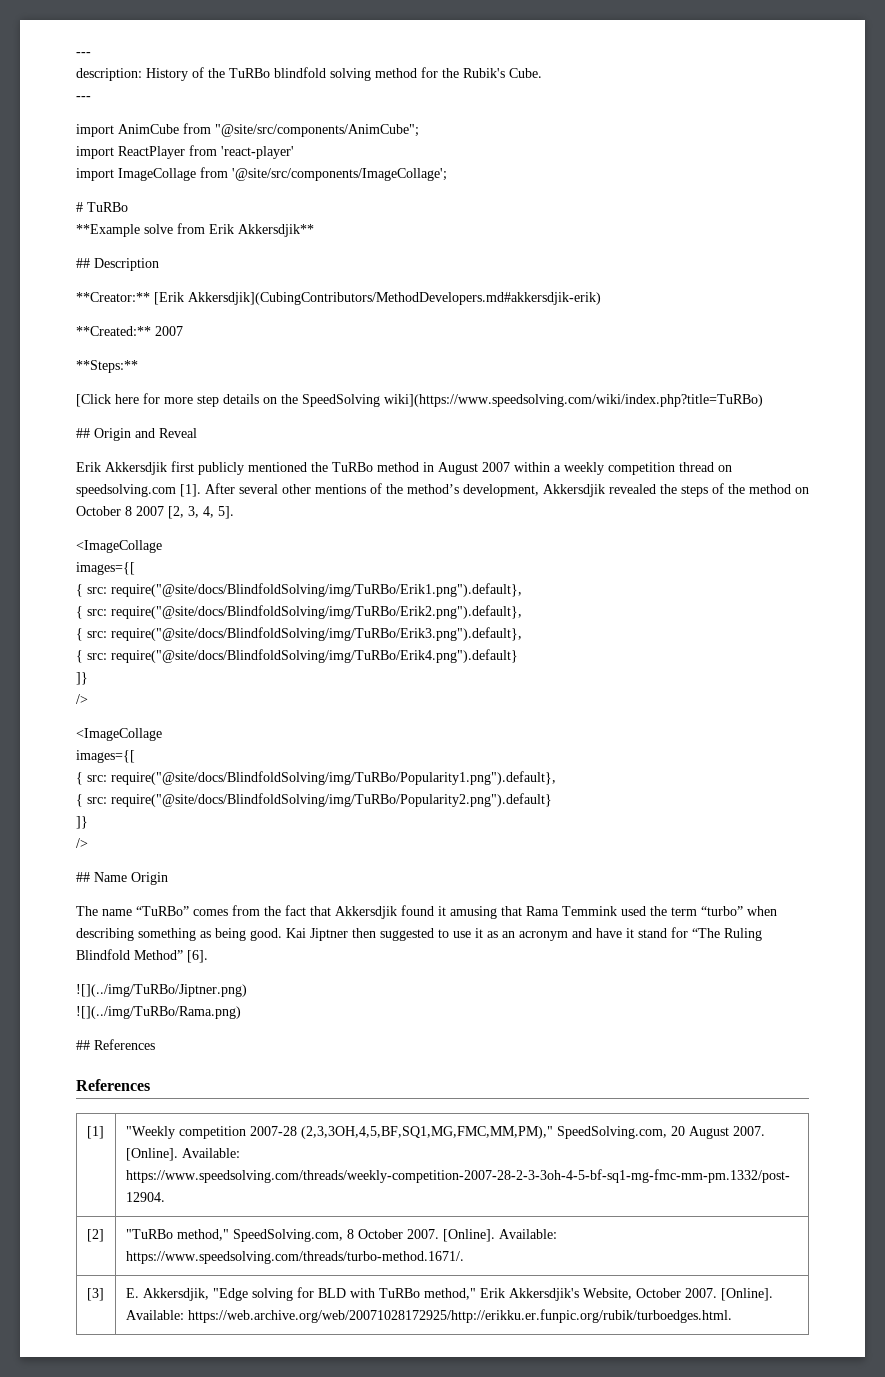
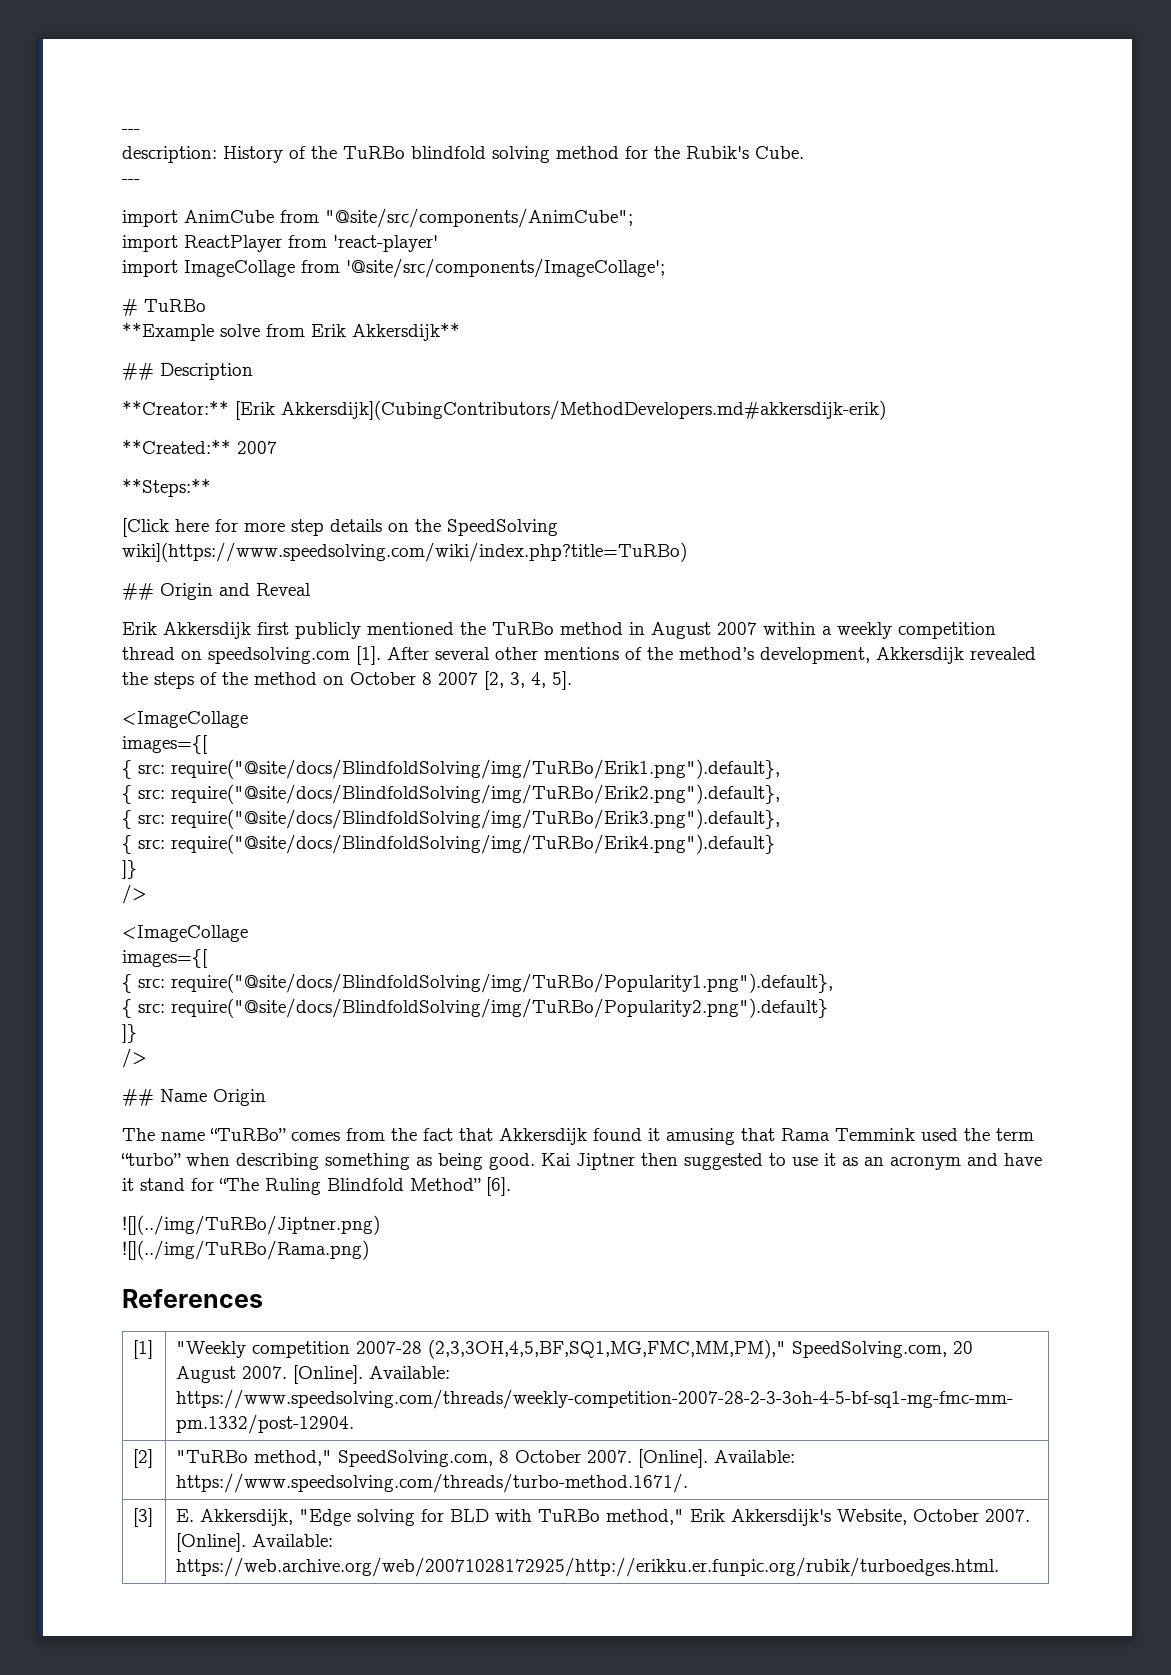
- **Example solve from Erik Akkersdjik**
+ **Example solve from Erik Akkersdijk**
- **Creator:** [Erik Akkersdjik](CubingContributors/MethodDevelopers.md#akkersdjik-erik)
+ **Creator:** [Erik Akkersdijk](CubingContributors/MethodDevelopers.md#akkersdijk-erik)
- Erik Akkersdjik first publicly mentioned the TuRBo method in August 2007 within a weekly competition thread on speedsolving.com [1].
+ Erik Akkersdijk first publicly mentioned the TuRBo method in August 2007 within a weekly competition thread on speedsolving.com [1].
- After several other mentions of the method’s development, Akkersdjik revealed the steps of the method on October 8 2007 [2, 3, 4, 5].
+ After several other mentions of the method’s development, Akkersdijk revealed the steps of the method on October 8 2007 [2, 3, 4, 5].
- The name “TuRBo” comes from the fact that Akkersdjik found it amusing that Rama Temmink used the term “turbo” when describing something as being good.
+ The name “TuRBo” comes from the fact that Akkersdijk found it amusing that Rama Temmink used the term “turbo” when describing something as being good.
- ## References
- [3] | E. Akkersdjik, "Edge solving for BLD with TuRBo method," Erik Akkersdjik's Website, October 2007. [Online]. Available: https://web.archive.org/web/20071028172925/http://erikku.er.funpic.org/rubik/turboedges.html.
+ [3] | E. Akkersdijk, "Edge solving for BLD with TuRBo method," Erik Akkersdijk's Website, October 2007. [Online]. Available: https://web.archive.org/web/20071028172925/http://erikku.er.funpic.org/rubik/turboedges.html.

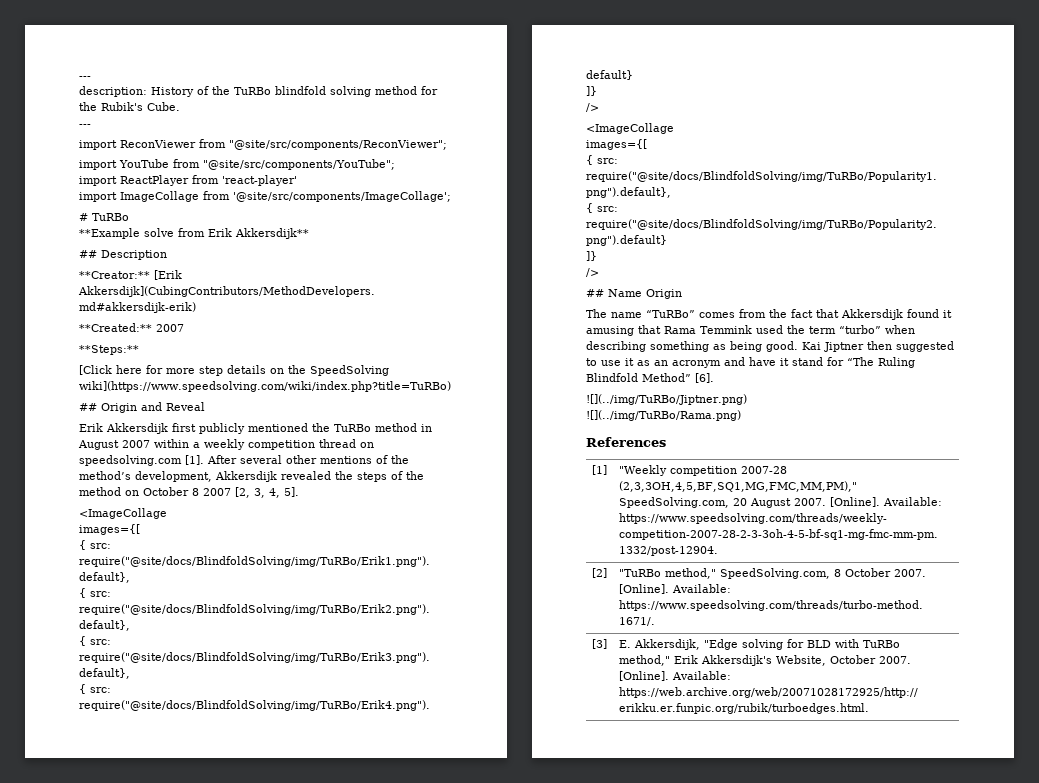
- import AnimCube from "@site/src/components/AnimCube";
+ import ReconViewer from "@site/src/components/ReconViewer";
+ import YouTube from "@site/src/components/YouTube";

